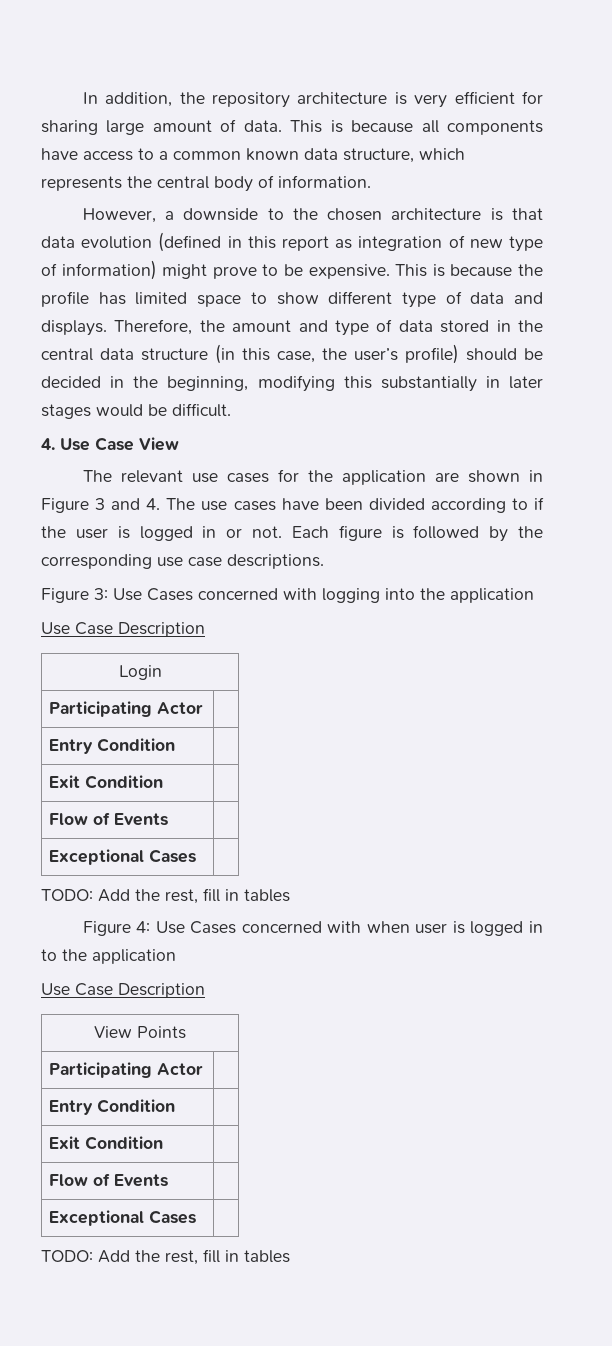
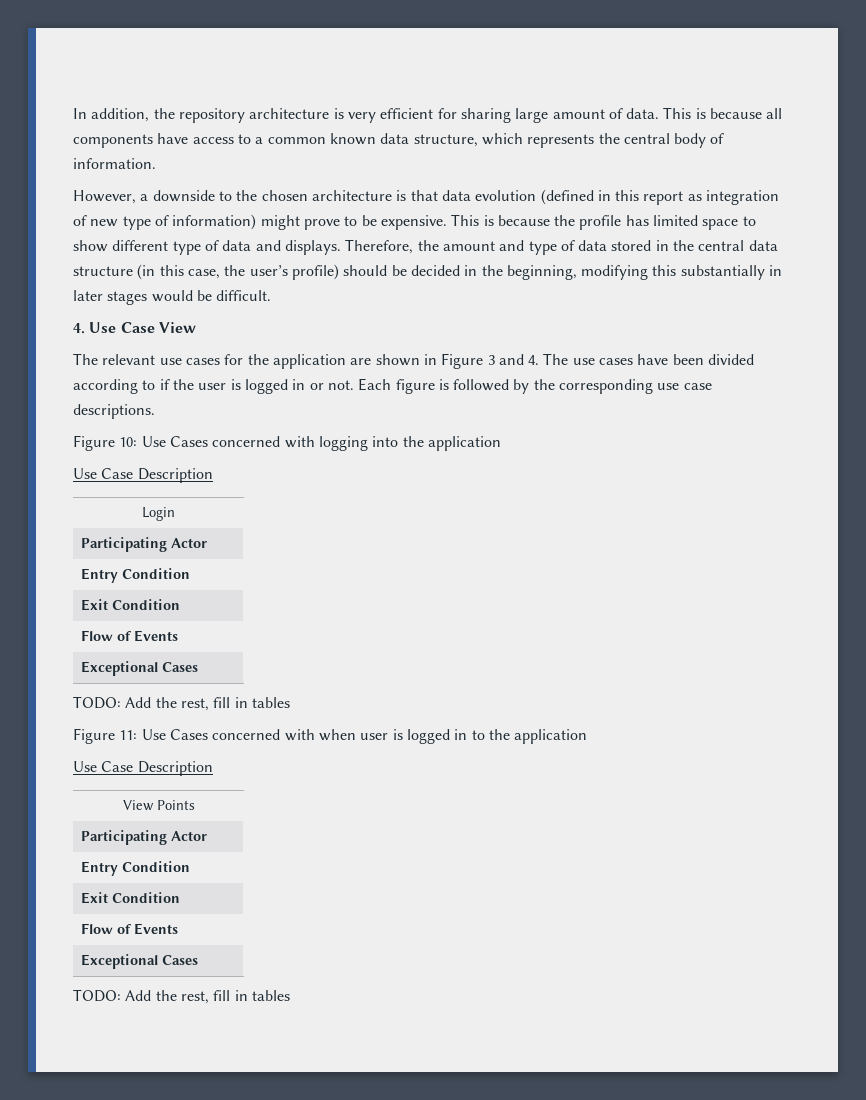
- Figure 3: Use Cases concerned with logging into the application
+ Figure 10: Use Cases concerned with logging into the application
- Figure 4: Use Cases concerned with when user is logged in to the application
+ Figure 11: Use Cases concerned with when user is logged in to the application

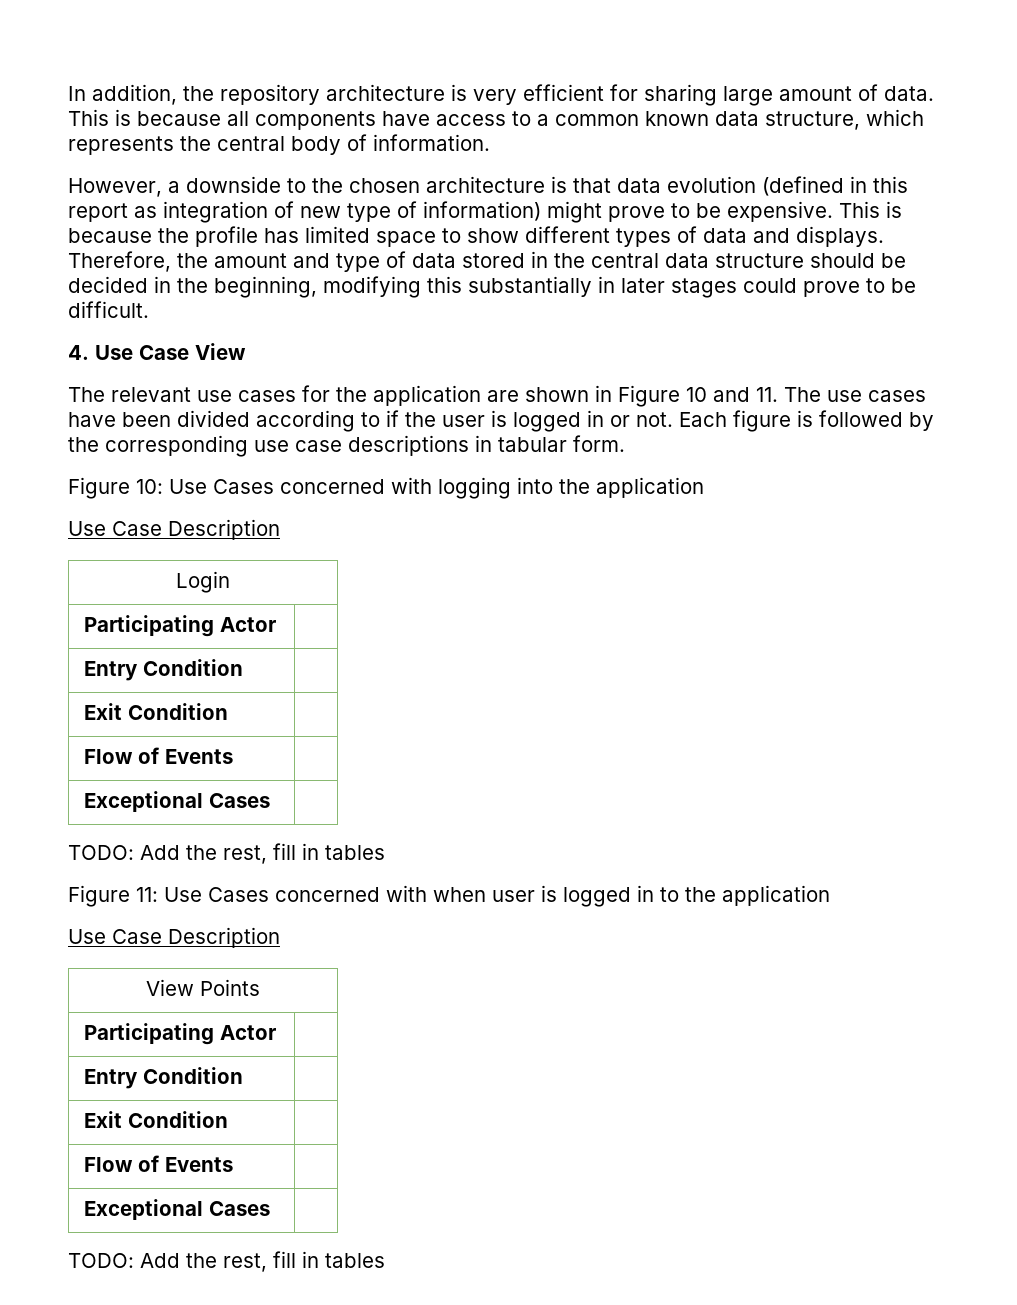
- This is because the profile has limited space to show different type of data and displays.
+ This is because the profile has limited space to show different types of data and displays.
- Therefore, the amount and type of data stored in the central data structure (in this case, the user’s profile) should be decided in the beginning, modifying this substantially in later stages would be difficult.
+ Therefore, the amount and type of data stored in the central data structure should be decided in the beginning, modifying this substantially in later stages could prove to be difficult.
- The relevant use cases for the application are shown in Figure 3 and 4. The use cases have been divided according to if the user is logged in or not.
+ The relevant use cases for the application are shown in Figure 10 and 11. The use cases have been divided according to if the user is logged in or not.
- Each figure is followed by the corresponding use case descriptions.
+ Each figure is followed by the corresponding use case descriptions in tabular form.

